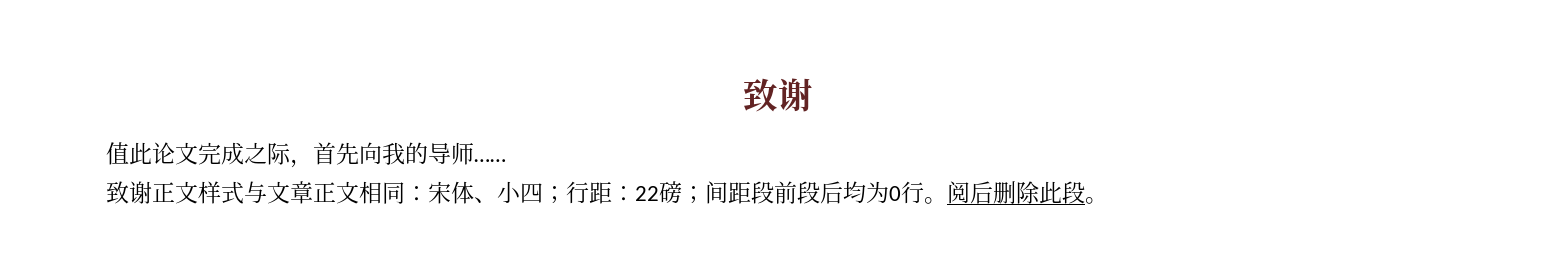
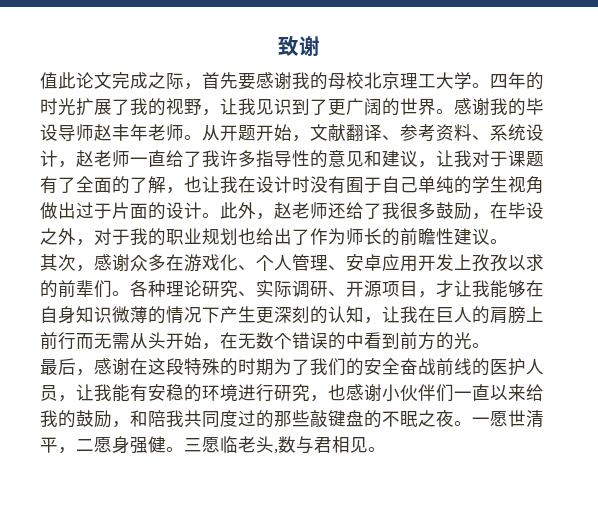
- 值此论文完成之际，首先向我的导师……
- 致谢正文样式与文章正文相同：宋体、小四；行距：22磅；间距段前段后均为0行。阅后删除此段。
+ 值此论文完成之际，首先要感谢我的母校北京理工大学。四年的时光扩展了我的视野，让我见识到了更广阔的世界。感谢我的毕设导师赵丰年老师。从开题开始，文献翻译、参考资料、系统设计，赵老师一直给了我许多指导性的意见和建议，让我对于课题有了全面的了解，也让我在设计时没有囿于自己单纯的学生视角做出过于片面的设计。此外，赵老师还给了我很多鼓励，在毕设之外，对于我的职业规划也给出了作为师长的前瞻性建议。
+ 其次，感谢众多在游戏化、个人管理、安卓应用开发上孜孜以求的前辈们。各种理论研究、实际调研、开源项目，才让我能够在自身知识微薄的情况下产生更深刻的认知，让我在巨人的肩膀上前行而无需从头开始，在无数个错误的中看到前方的光。
+ 最后，感谢在这段特殊的时期为了我们的安全奋战前线的医护人员，让我能有安稳的环境进行研究，也感谢小伙伴们一直以来给我的鼓励，和陪我共同度过的那些敲键盘的不眠之夜。一愿世清平，二愿身强健。三愿临老头,数与君相见。

